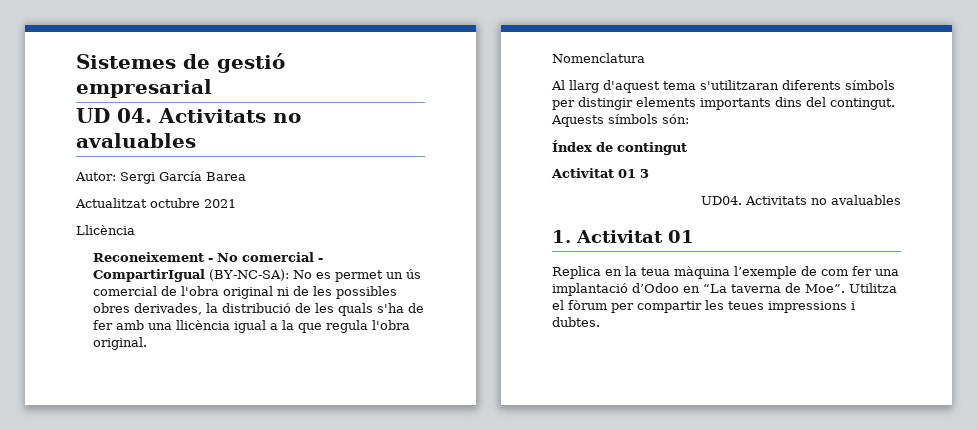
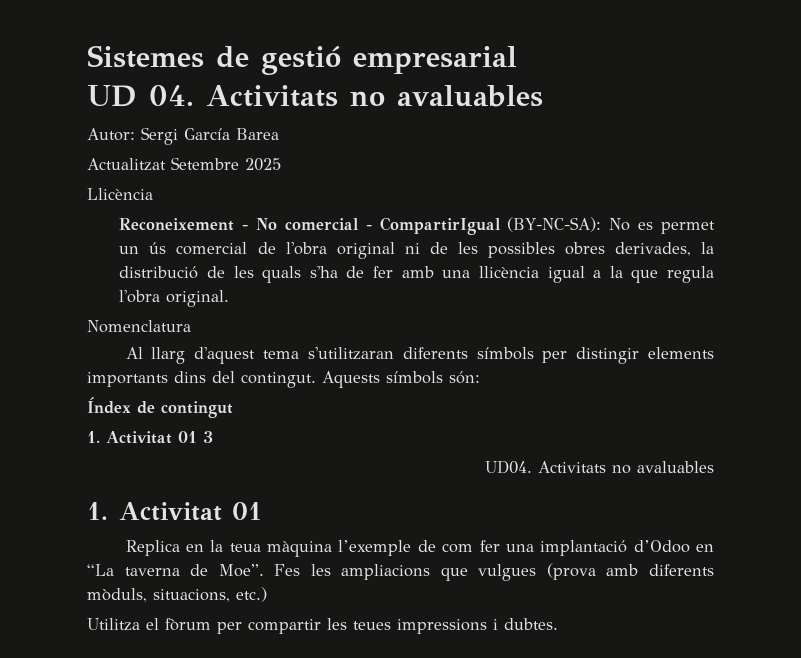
- Actualitzat octubre 2021
+ Actualitzat Setembre 2025
- Activitat 01 3
+ 1. Activitat 01 3
- Replica en la teua màquina l’exemple de com fer una implantació d’Odoo en “La taverna de Moe”. Utilitza el fòrum per compartir les teues impressions i dubtes.
+ Replica en la teua màquina l’exemple de com fer una implantació d’Odoo en “La taverna de Moe”. Fes les ampliacions que vulgues (prova amb diferents mòduls, situacions, etc.)
+ Utilitza el fòrum per compartir les teues impressions i dubtes.

